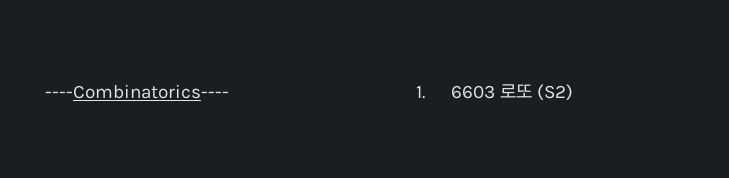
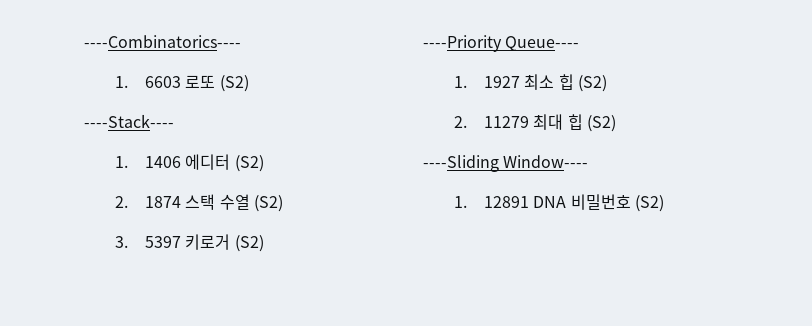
+ ----Stack----
+ 1. 1406 에디터 (S2)
+ 2. 1874 스택 수열 (S2)
+ 3. 5397 키로거 (S2)
+ ----Priority Queue----
+ 1. 1927 최소 힙 (S2)
+ 2. 11279 최대 힙 (S2)
+ ----Sliding Window----
+ 1. 12891 DNA 비밀번호 (S2)

